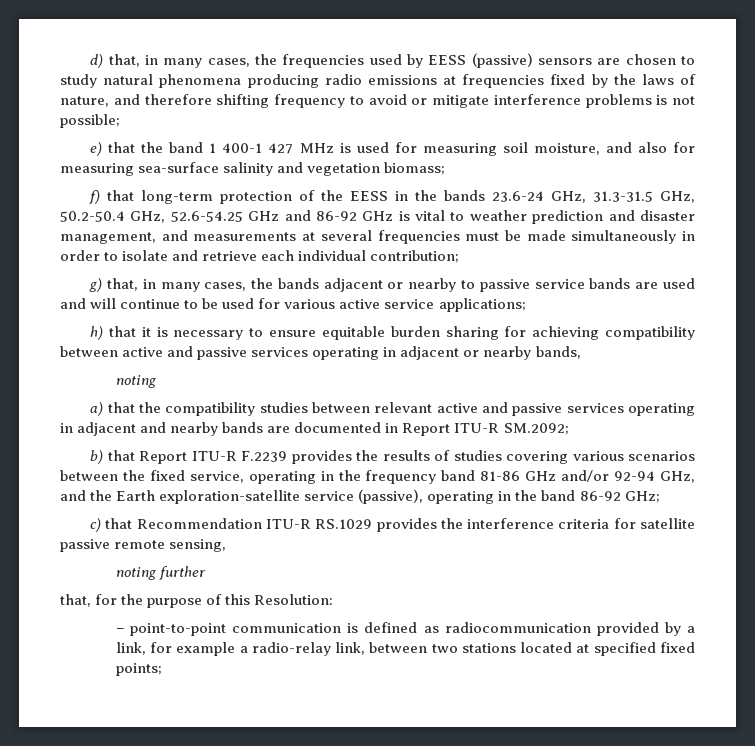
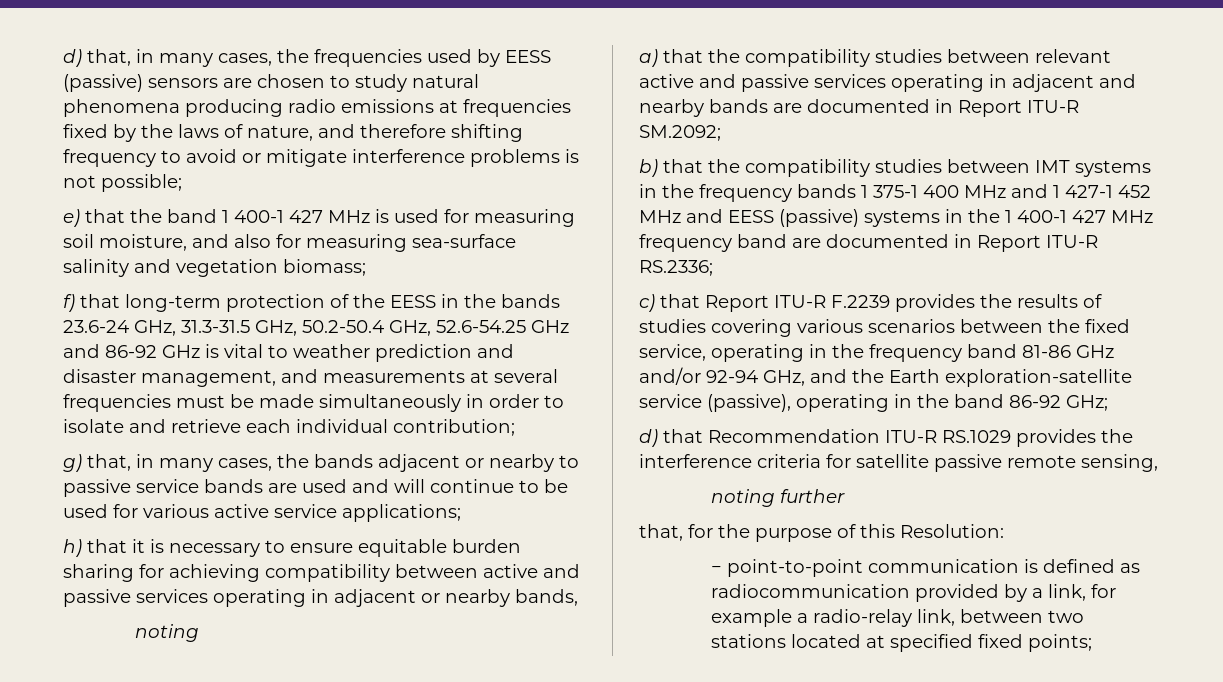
- b) that Report ITU-R F.2239 provides the results of studies covering various scenarios between the fixed service, operating in the frequency band 81-86 GHz and/or 92-94 GHz, and the Earth exploration-satellite service (passive), operating in the band 86-92 GHz;
+ b) that the compatibility studies between IMT systems in the frequency bands 1 375-1 400 MHz and 1 427-1 452 MHz and EESS (passive) systems in the 1 400-1 427 MHz frequency band are documented in Report ITU-R RS.2336;
+ c) that Report ITU-R F.2239 provides the results of studies covering various scenarios between the fixed service, operating in the frequency band 81-86 GHz and/or 92-94 GHz, and the Earth exploration-satellite service (passive), operating in the band 86-92 GHz;
- c) that Recommendation ITU-R RS.1029 provides the interference criteria for satellite passive remote sensing,
+ d) that Recommendation ITU-R RS.1029 provides the interference criteria for satellite passive remote sensing,

